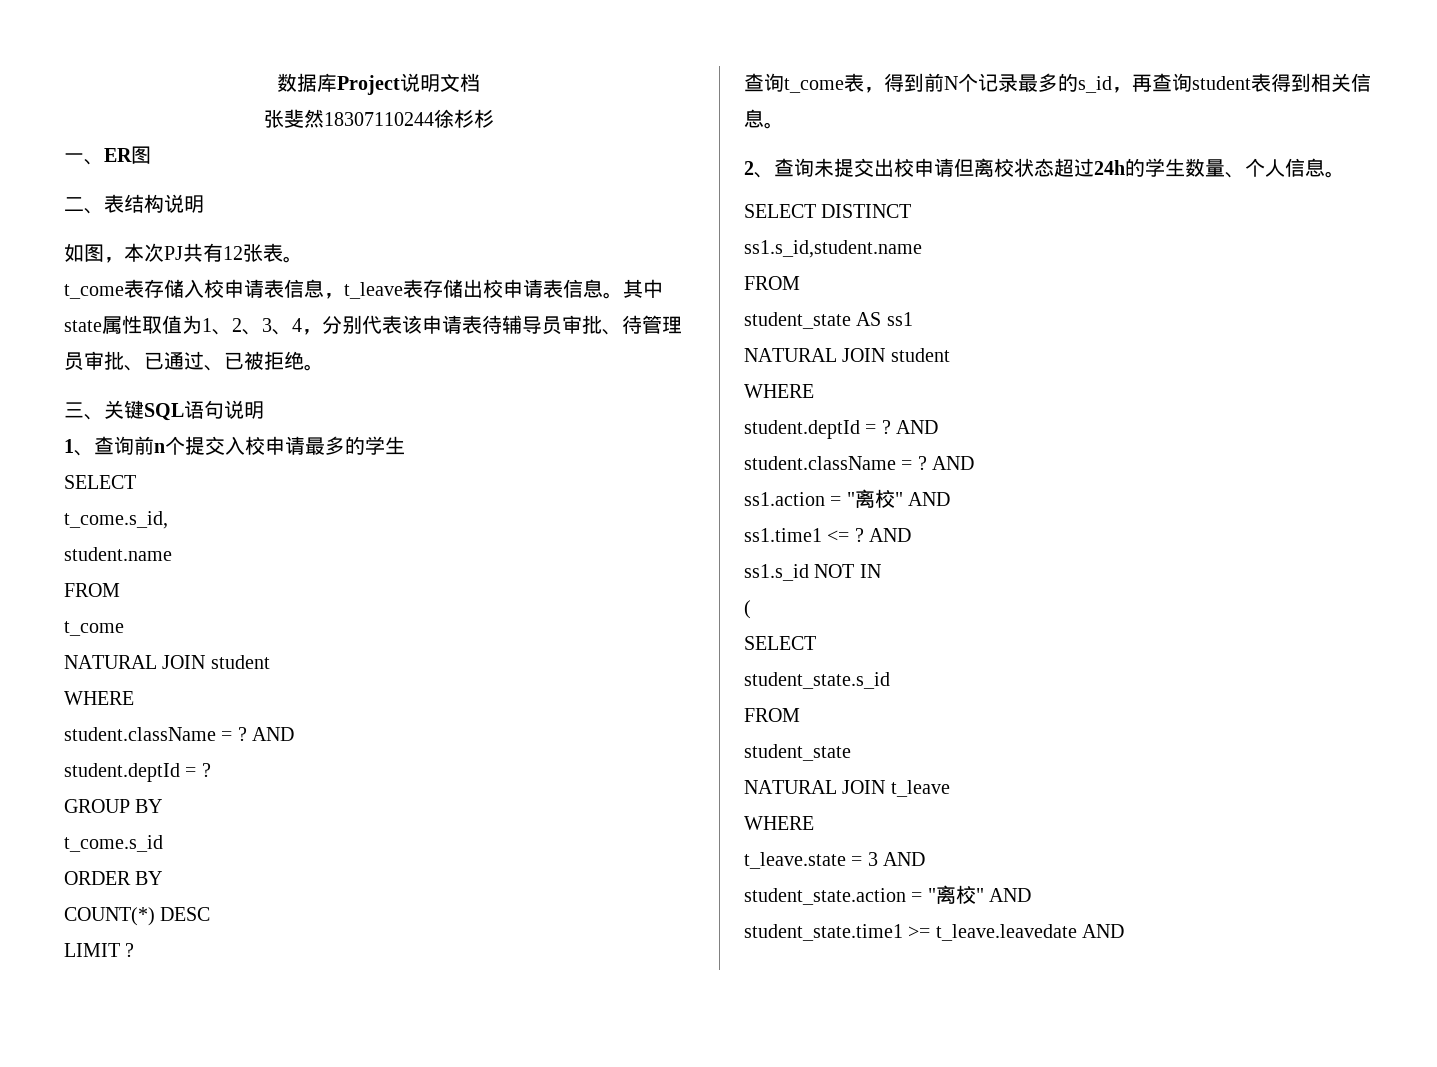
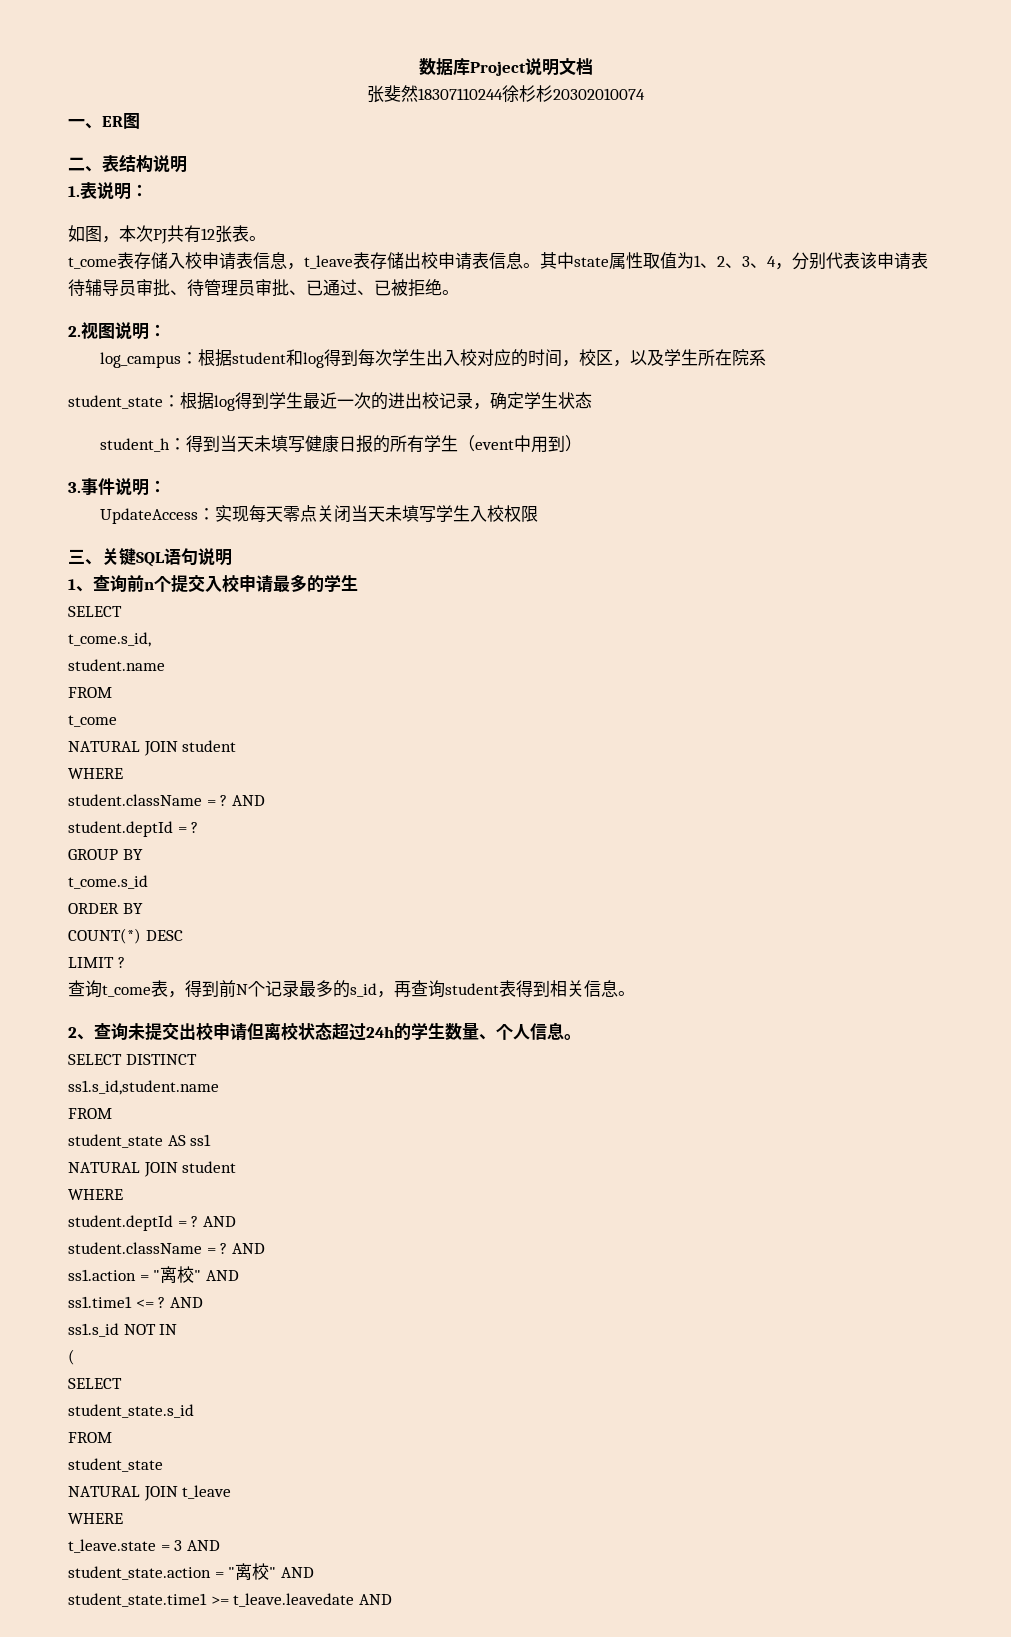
- 张斐然18307110244徐杉杉
+ 张斐然18307110244徐杉杉20302010074
+ 1.表说明：
+ 2.视图说明：
+ log_campus：根据student和log得到每次学生出入校对应的时间，校区，以及学生所在院系
+ student_state：根据log得到学生最近一次的进出校记录，确定学生状态
+ student_h：得到当天未填写健康日报的所有学生（event中用到）
+ 3.事件说明：
+ UpdateAccess：实现每天零点关闭当天未填写学生入校权限

